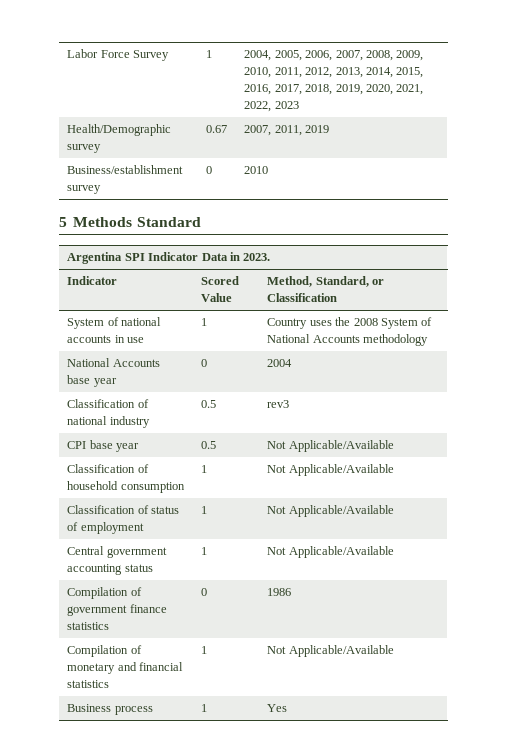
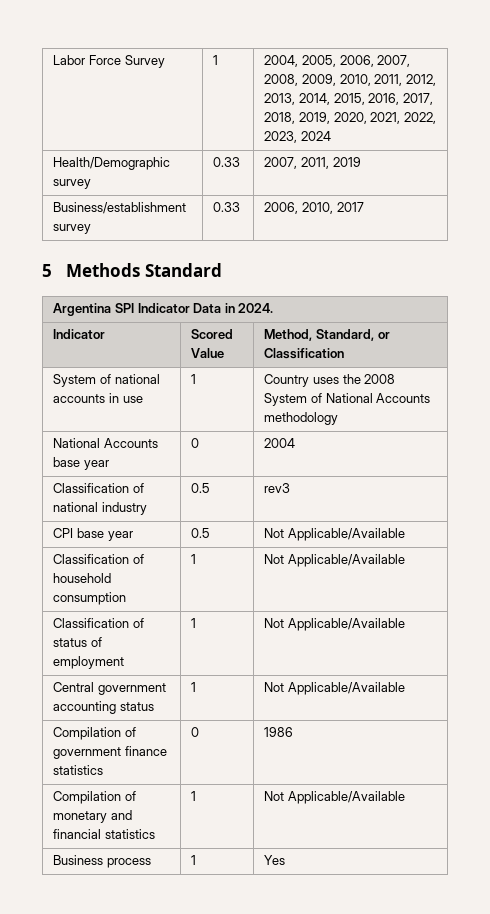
- Labor Force Survey | 1 | 2004, 2005, 2006, 2007, 2008, 2009, 2010, 2011, 2012, 2013, 2014, 2015, 2016, 2017, 2018, 2019, 2020, 2021, 2022, 2023
+ Labor Force Survey | 1 | 2004, 2005, 2006, 2007, 2008, 2009, 2010, 2011, 2012, 2013, 2014, 2015, 2016, 2017, 2018, 2019, 2020, 2021, 2022, 2023, 2024
- Health/Demographic survey | 0.67 | 2007, 2011, 2019
+ Health/Demographic survey | 0.33 | 2007, 2011, 2019
- Business/establishment survey | 0 | 2010
+ Business/establishment survey | 0.33 | 2006, 2010, 2017
- Argentina SPI Indicator Data in 2023.
+ Argentina SPI Indicator Data in 2024.

